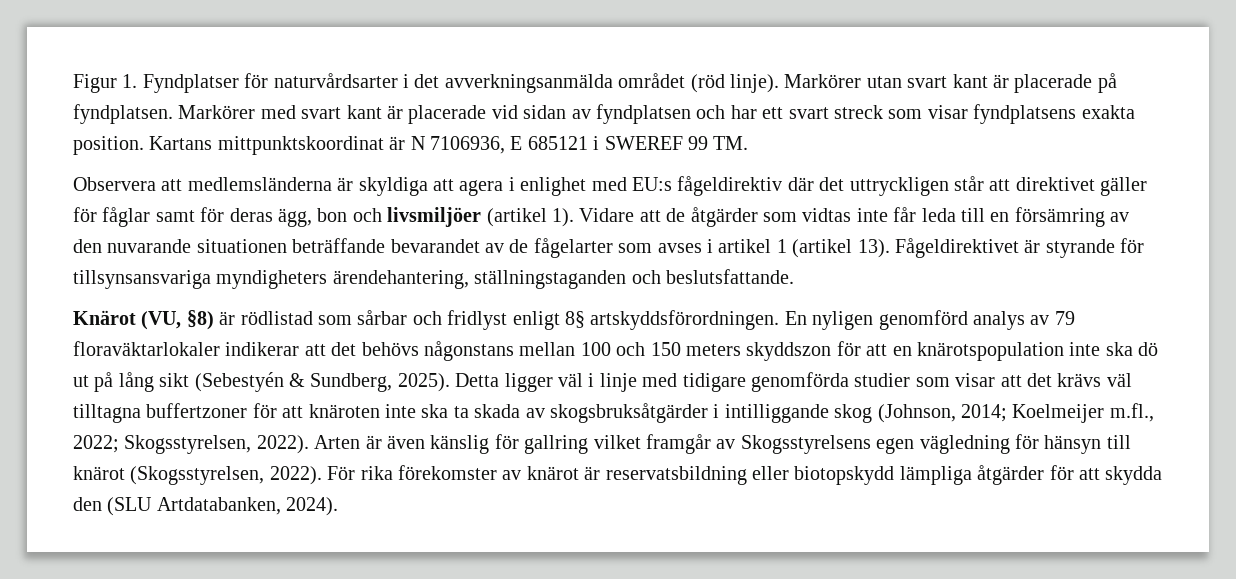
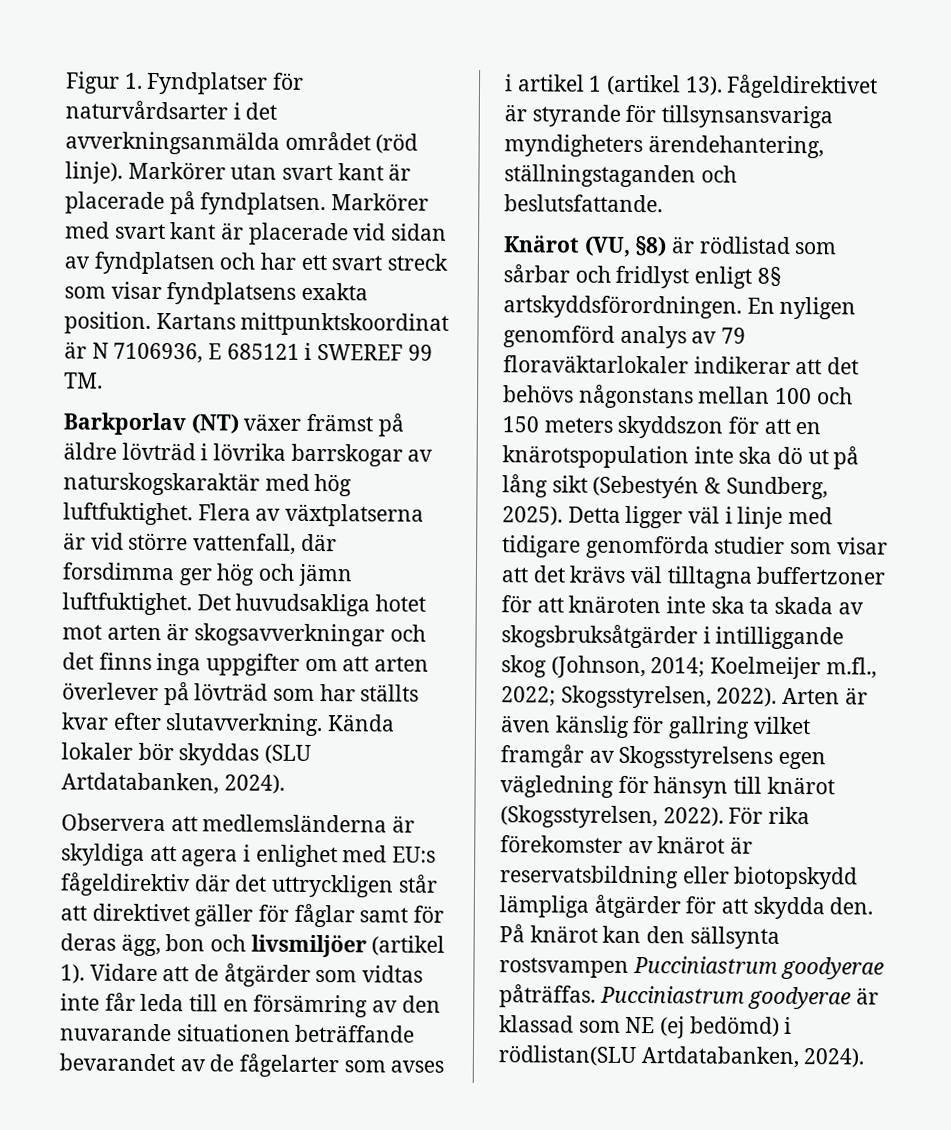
+ Barkporlav (NT) växer främst på äldre lövträd i lövrika barrskogar av naturskogskaraktär med hög luftfuktighet. Flera av växtplatserna är vid större vattenfall, där forsdimma ger hög och jämn luftfuktighet. Det huvudsakliga hotet mot arten är skogsavverkningar och det finns inga uppgifter om att arten överlever på lövträd som har ställts kvar efter slutavverkning. Kända lokaler bör skyddas (SLU Artdatabanken, 2024).
- För rika förekomster av knärot är reservatsbildning eller biotopskydd lämpliga åtgärder för att skydda den (SLU Artdatabanken, 2024).
+ För rika förekomster av knärot är reservatsbildning eller biotopskydd lämpliga åtgärder för att skydda den. På knärot kan den sällsynta rostsvampen Pucciniastrum goodyerae påträffas. Pucciniastrum goodyerae är klassad som NE (ej bedömd) i rödlistan(SLU Artdatabanken, 2024).

